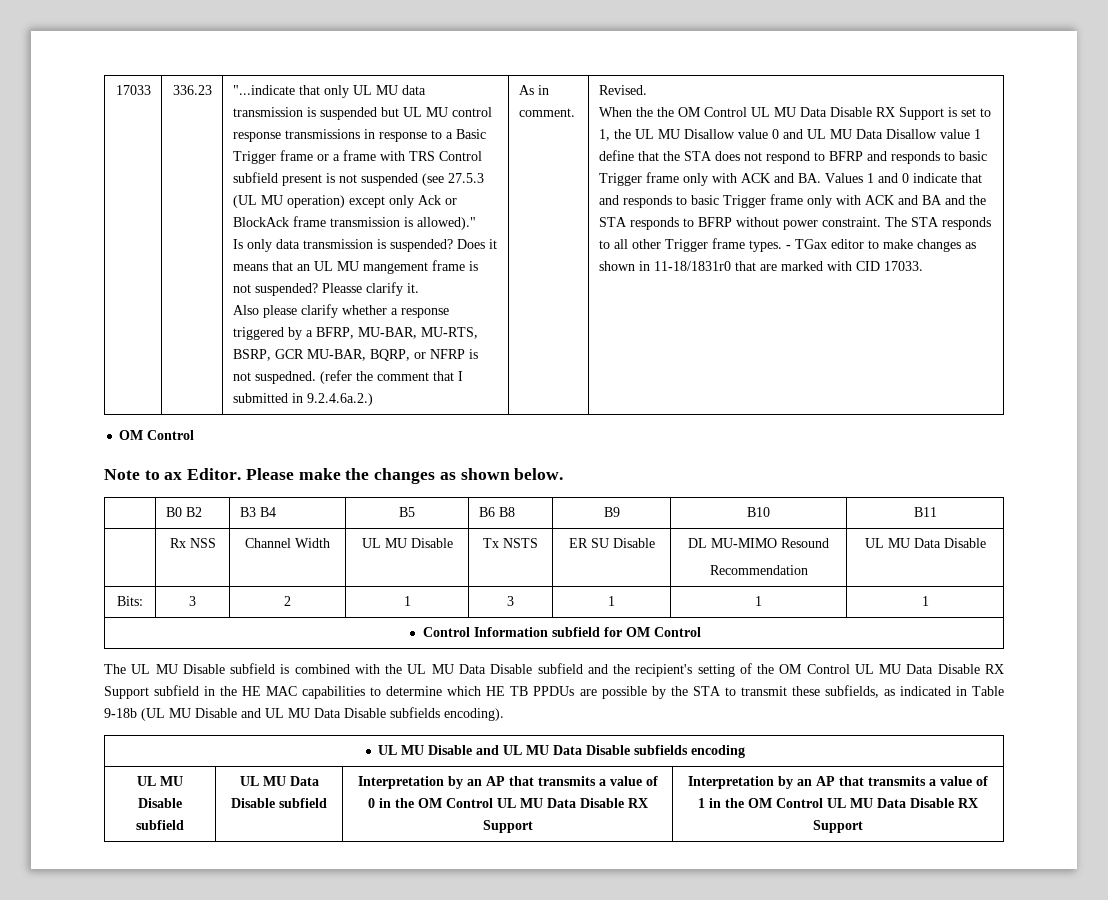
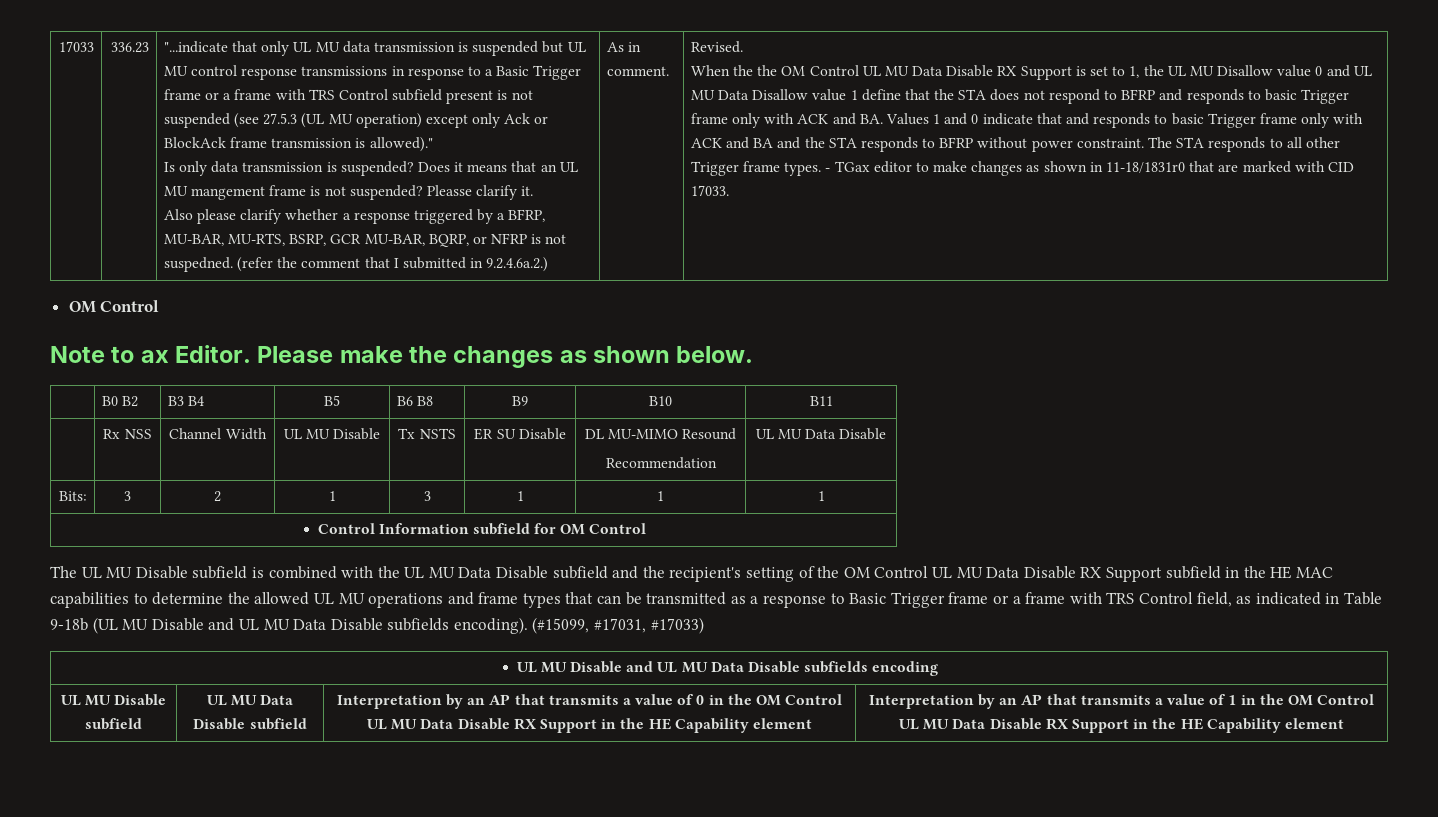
- The UL MU Disable subfield is combined with the UL MU Data Disable subfield and the recipient's setting of the OM Control UL MU Data Disable RX Support subfield in the HE MAC capabilities to determine which HE TB PPDUs are possible by the STA to transmit these subfields, as indicated in Table 9-18b (UL MU Disable and UL MU Data Disable subfields encoding).
+ The UL MU Disable subfield is combined with the UL MU Data Disable subfield and the recipient's setting of the OM Control UL MU Data Disable RX Support subfield in the HE MAC capabilities to determine the allowed UL MU operations and frame types that can be transmitted as a response to Basic Trigger frame or a frame with TRS Control field, as indicated in Table 9-18b (UL MU Disable and UL MU Data Disable subfields encoding). (#15099, #17031, #17033)
- Interpretation by an AP that transmits a value of 0 in the OM Control UL MU Data Disable RX Support
+ Interpretation by an AP that transmits a value of 0 in the OM Control UL MU Data Disable RX Support in the HE Capability element
- Interpretation by an AP that transmits a value of 1 in the OM Control UL MU Data Disable RX Support
+ Interpretation by an AP that transmits a value of 1 in the OM Control UL MU Data Disable RX Support in the HE Capability element

